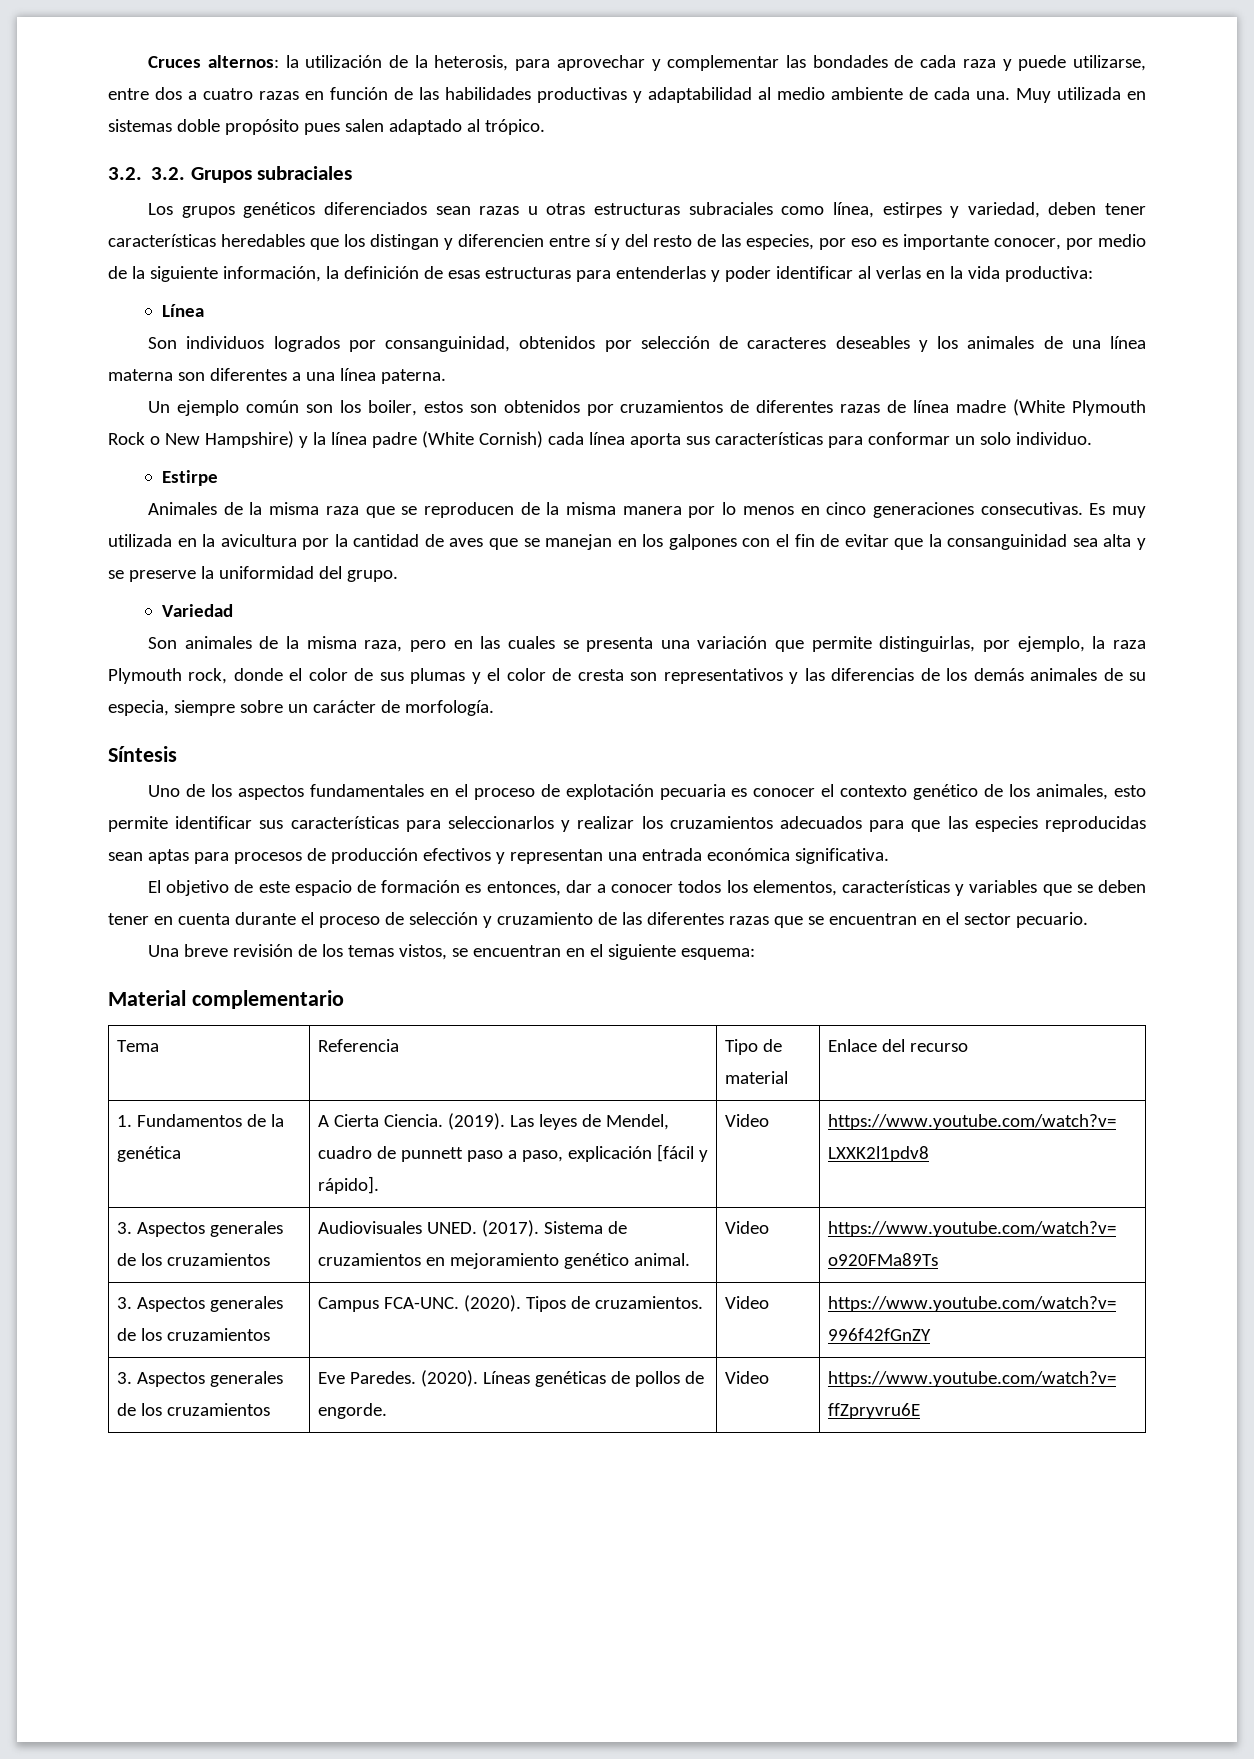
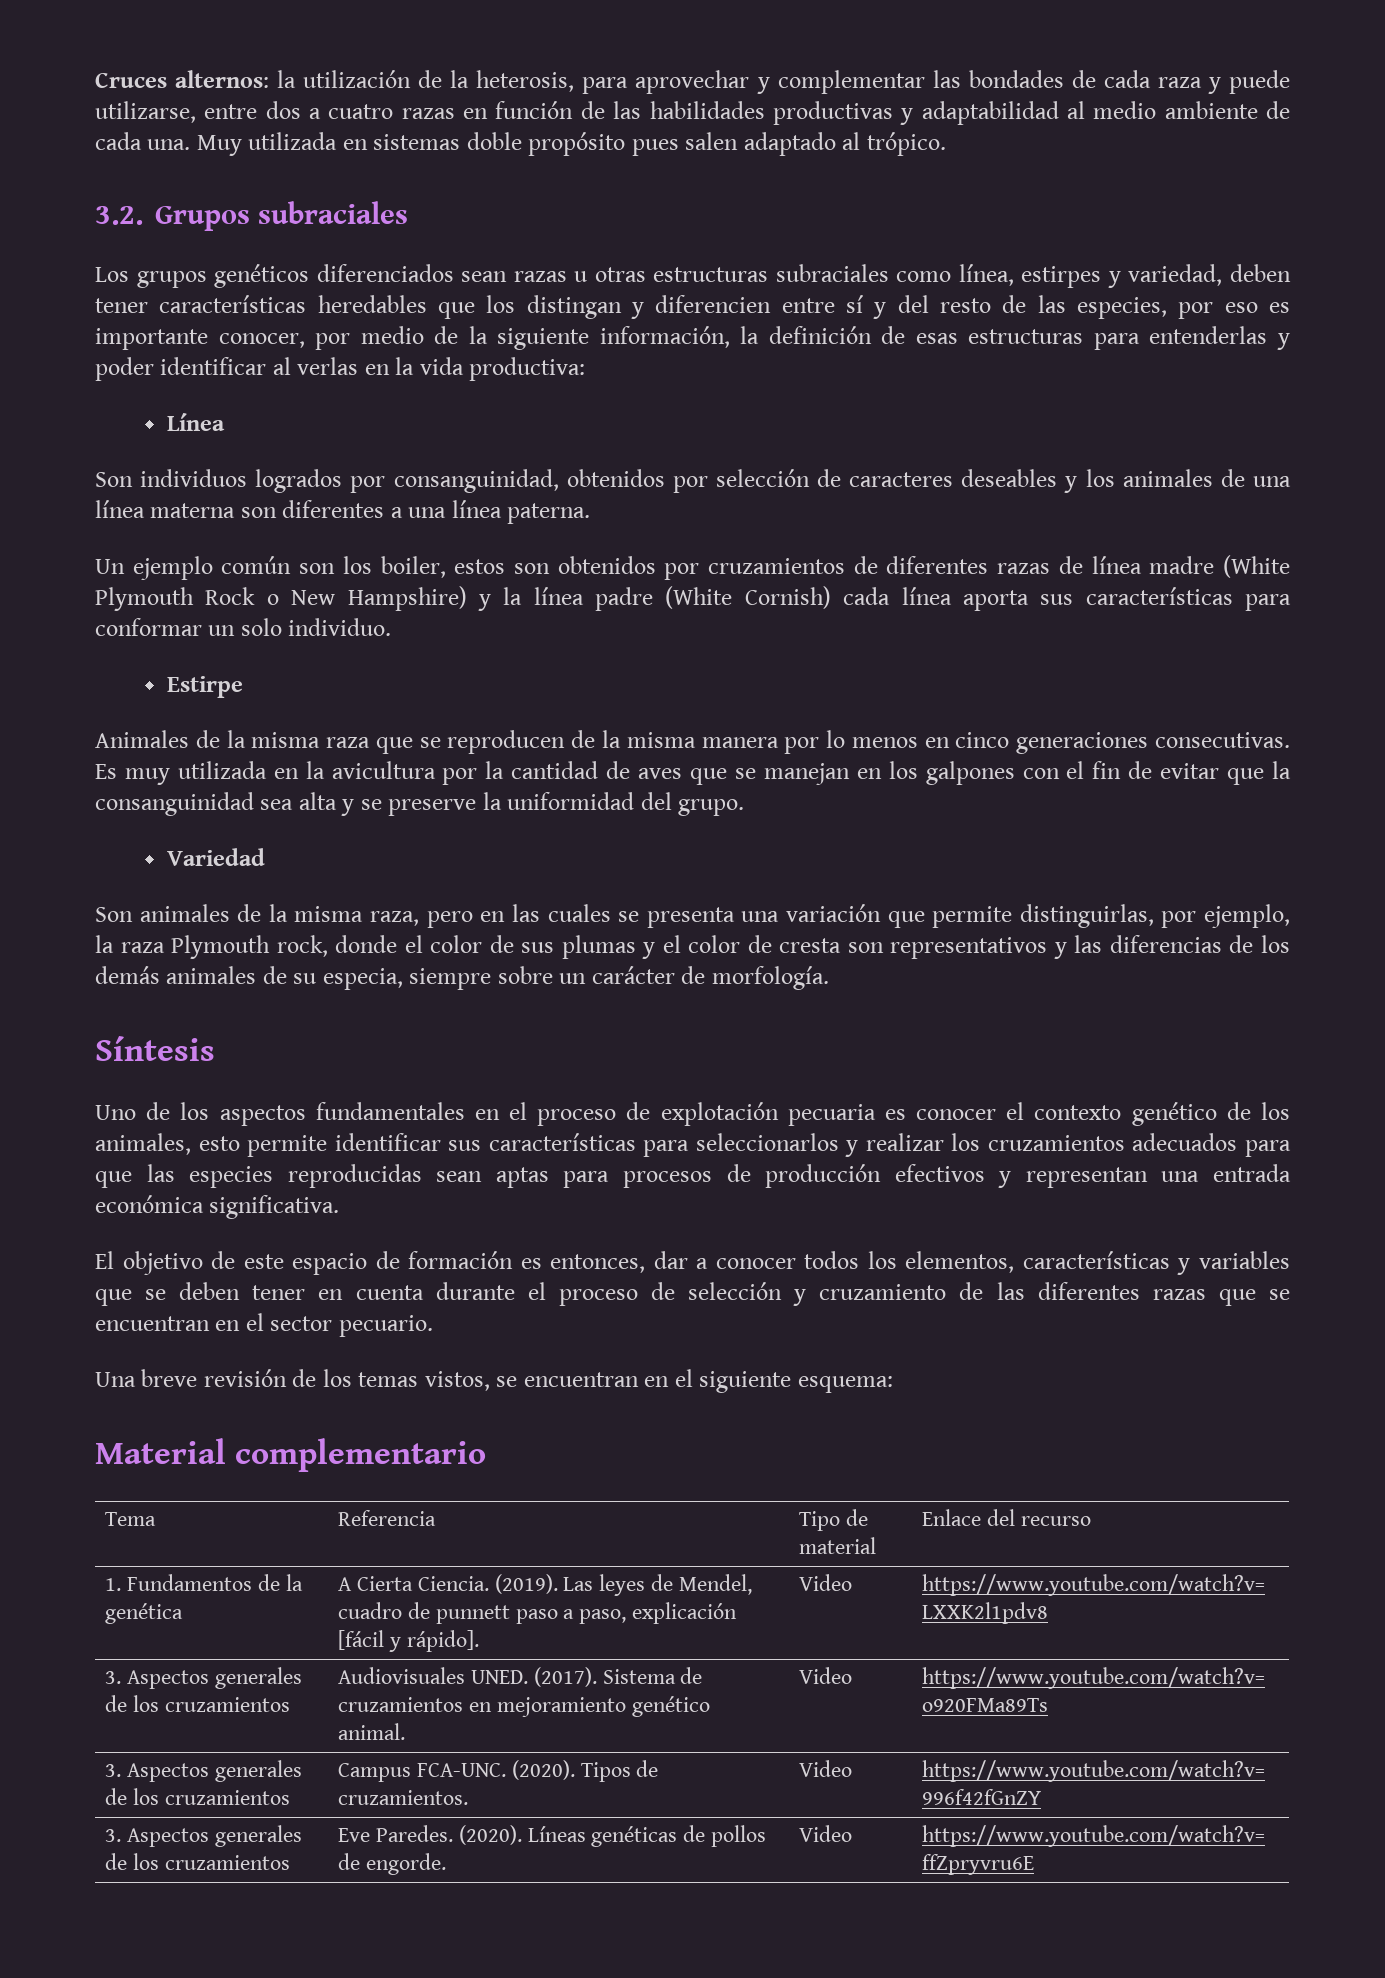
- 3.2. 3.2. Grupos subraciales
+ 3.2. Grupos subraciales

